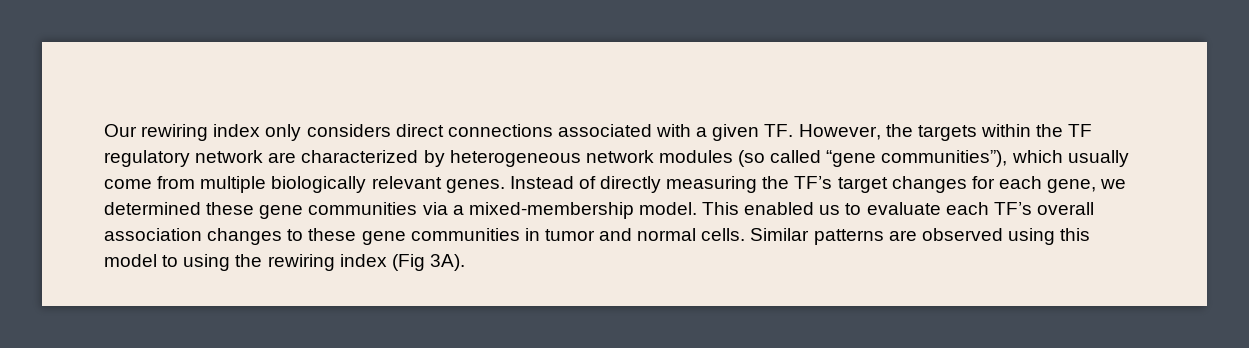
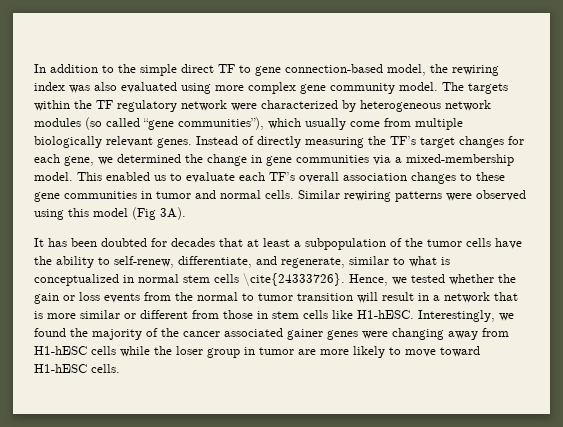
- Our rewiring index only considers direct connections associated with a given TF. However, the targets within the TF regulatory network are characterized by heterogeneous network modules (so called “gene communities”), which usually come from multiple biologically relevant genes.
+ In addition to the simple direct TF to gene connection-based model, the rewiring index was also evaluated using more complex gene community model. The targets within the TF regulatory network were characterized by heterogeneous network modules (so called “gene communities”), which usually come from multiple biologically relevant genes.
- Instead of directly measuring the TF’s target changes for each gene, we determined these gene communities via a mixed-membership model.
+ Instead of directly measuring the TF’s target changes for each gene, we determined the change in gene communities via a mixed-membership model.
- Similar patterns are observed using this model to using the rewiring index (Fig 3A).
+ Similar rewiring patterns were observed using this model (Fig 3A).
+ It has been doubted for decades that at least a subpopulation of the tumor cells have the ability to self-renew, differentiate, and regenerate, similar to what is conceptualized in normal stem cells \cite{24333726}. Hence, we tested whether the gain or loss events from the normal to tumor transition will result in a network that is more similar or different from those in stem cells like H1-hESC. Interestingly, we found the majority of the cancer associated gainer genes were changing away from H1-hESC cells while the loser group in tumor are more likely to move toward H1-hESC cells.

